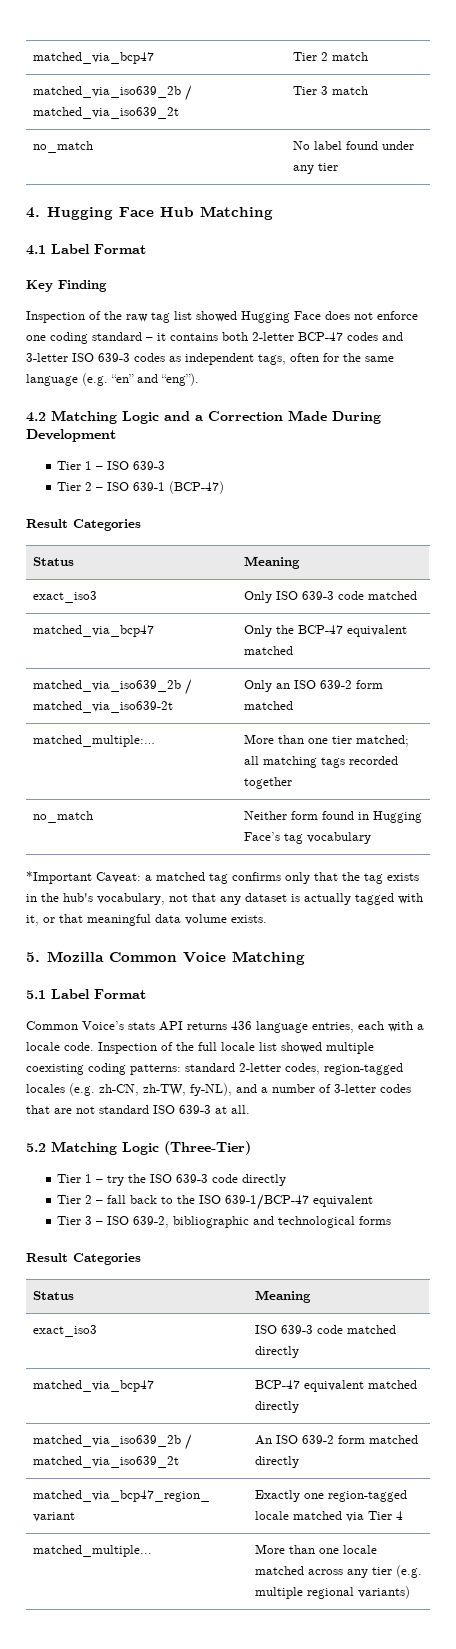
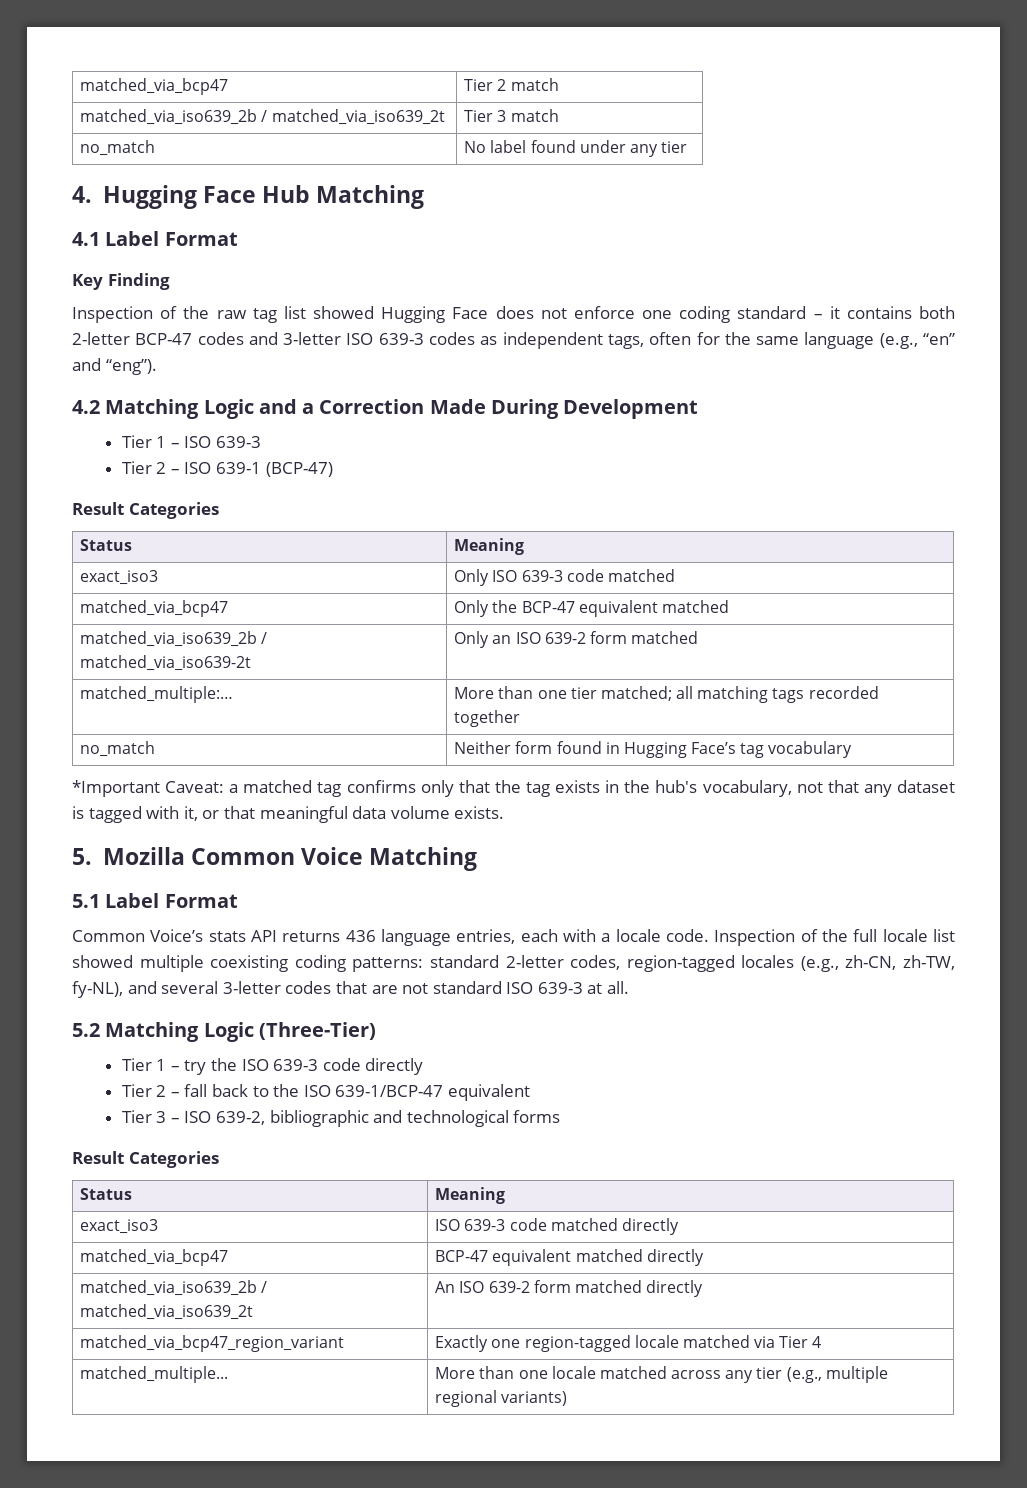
- Inspection of the raw tag list showed Hugging Face does not enforce one coding standard – it contains both 2-letter BCP-47 codes and 3-letter ISO 639-3 codes as independent tags, often for the same language (e.g. “en” and “eng”).
+ Inspection of the raw tag list showed Hugging Face does not enforce one coding standard – it contains both 2-letter BCP-47 codes and 3-letter ISO 639-3 codes as independent tags, often for the same language (e.g., “en” and “eng”).
- *Important Caveat: a matched tag confirms only that the tag exists in the hub's vocabulary, not that any dataset is actually tagged with it, or that meaningful data volume exists.
+ *Important Caveat: a matched tag confirms only that the tag exists in the hub's vocabulary, not that any dataset is tagged with it, or that meaningful data volume exists.
- Inspection of the full locale list showed multiple coexisting coding patterns: standard 2-letter codes, region-tagged locales (e.g. zh-CN, zh-TW, fy-NL), and a number of 3-letter codes that are not standard ISO 639-3 at all.
+ Inspection of the full locale list showed multiple coexisting coding patterns: standard 2-letter codes, region-tagged locales (e.g., zh-CN, zh-TW, fy-NL), and several 3-letter codes that are not standard ISO 639-3 at all.
- matched_multiple... | More than one locale matched across any tier (e.g. multiple regional variants)
+ matched_multiple... | More than one locale matched across any tier (e.g., multiple regional variants)

